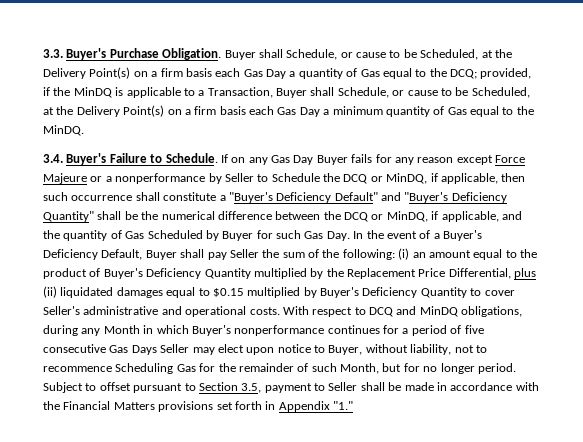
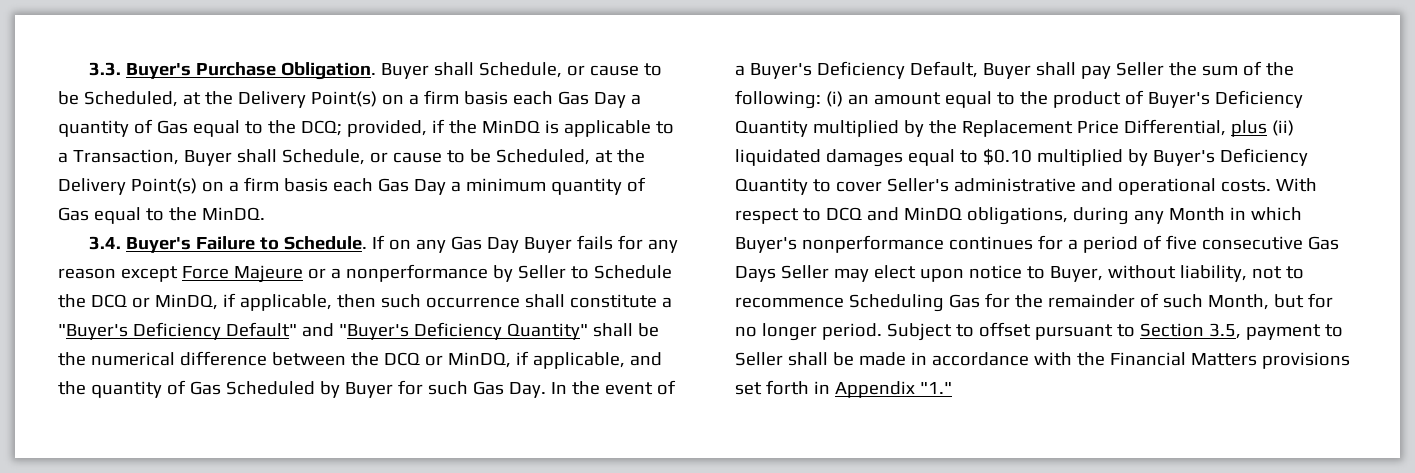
- (i) an amount equal to the product of Buyer's Deficiency Quantity multiplied by the Replacement Price Differential, plus (ii) liquidated damages equal to $0.15 multiplied by Buyer's Deficiency Quantity to cover Seller's administrative and operational costs.
+ (i) an amount equal to the product of Buyer's Deficiency Quantity multiplied by the Replacement Price Differential, plus (ii) liquidated damages equal to $0.10 multiplied by Buyer's Deficiency Quantity to cover Seller's administrative and operational costs.

